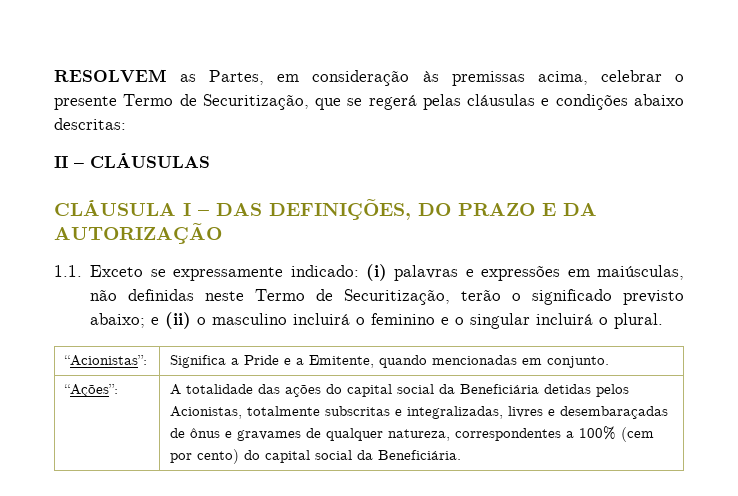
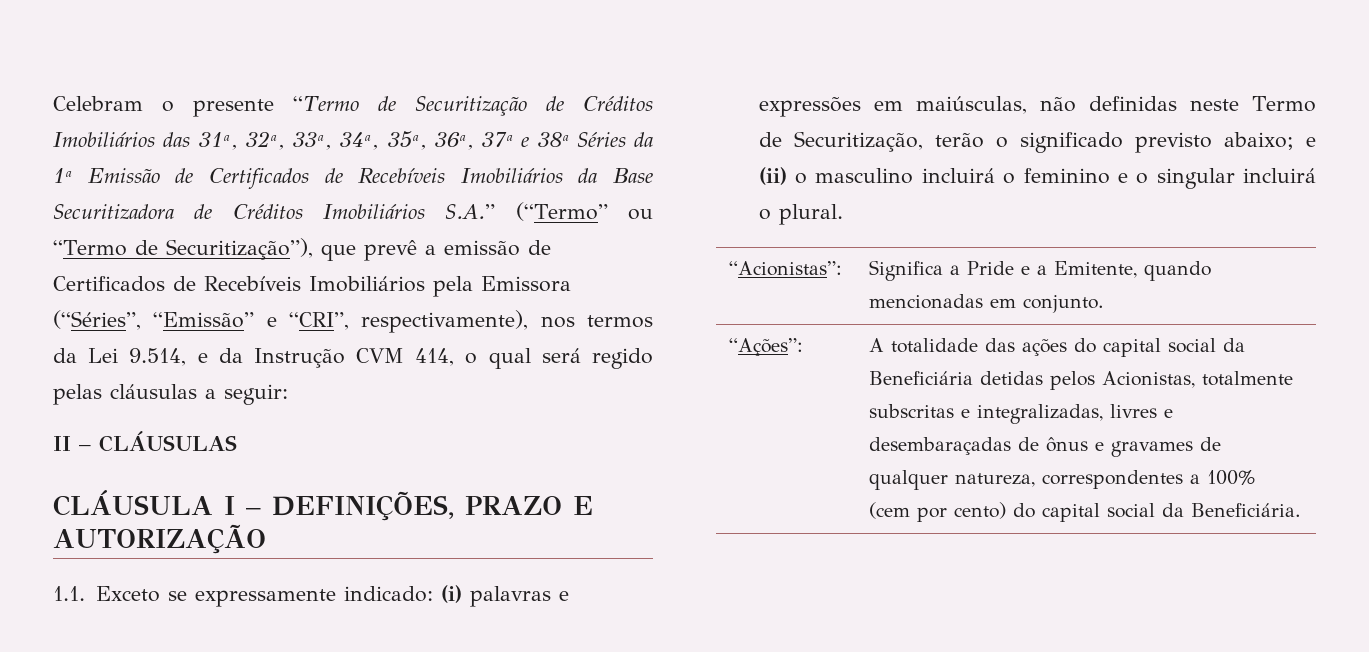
- RESOLVEM as Partes, em consideração às premissas acima, celebrar o presente Termo de Securitização, que se regerá pelas cláusulas e condições abaixo descritas:
+ Celebram o presente “Termo de Securitização de Créditos Imobiliários das 31ª, 32ª, 33ª, 34ª, 35ª, 36ª, 37ª e 38ª Séries da 1ª Emissão de Certificados de Recebíveis Imobiliários da Base Securitizadora de Créditos Imobiliários S.A.” (“Termo” ou “Termo de Securitização”), que prevê a emissão de Certificados de Recebíveis Imobiliários pela Emissora (“Séries”, “Emissão” e “CRI”, respectivamente), nos termos da Lei 9.514, e da Instrução CVM 414, o qual será regido pelas cláusulas a seguir:
- CLÁUSULA I – DAS DEFINIÇÕES, DO PRAZO E DA AUTORIZAÇÃO
+ CLÁUSULA I – DEFINIÇÕES, PRAZO E AUTORIZAÇÃO

